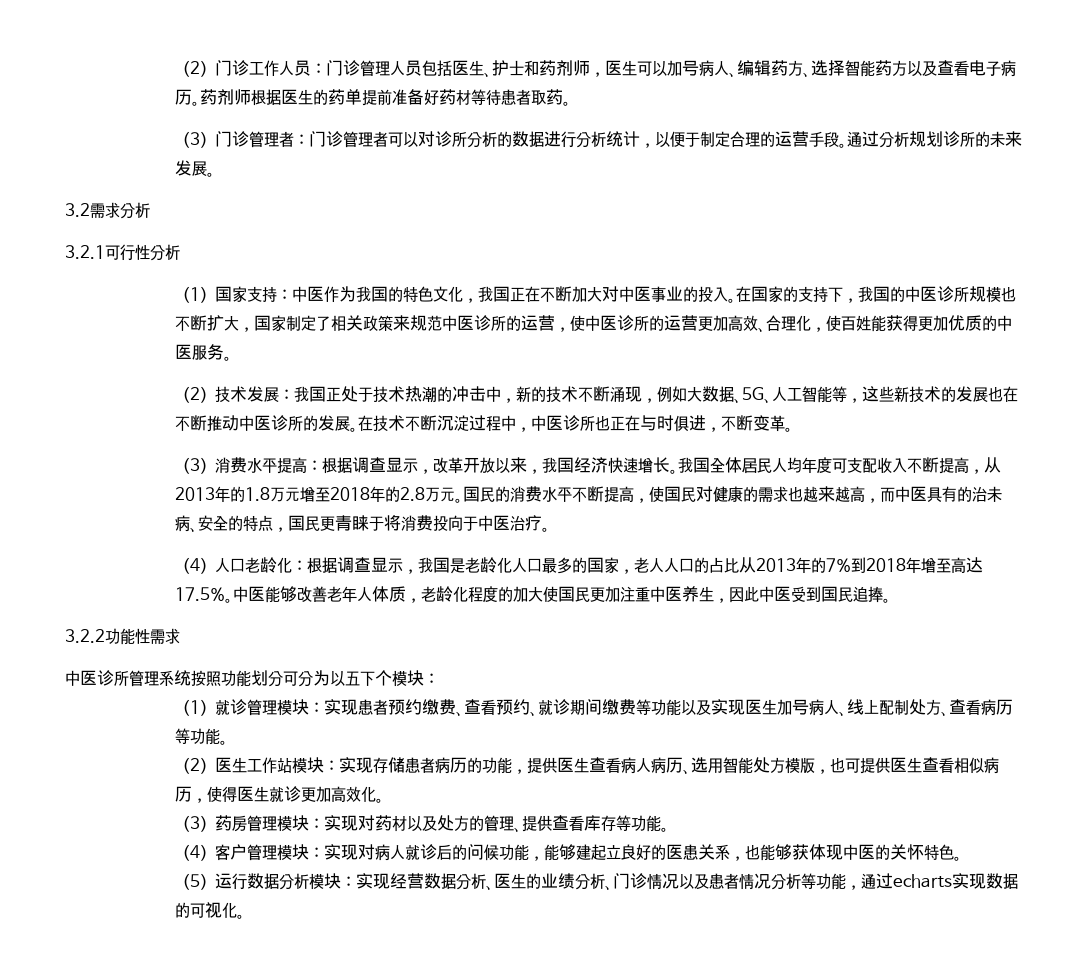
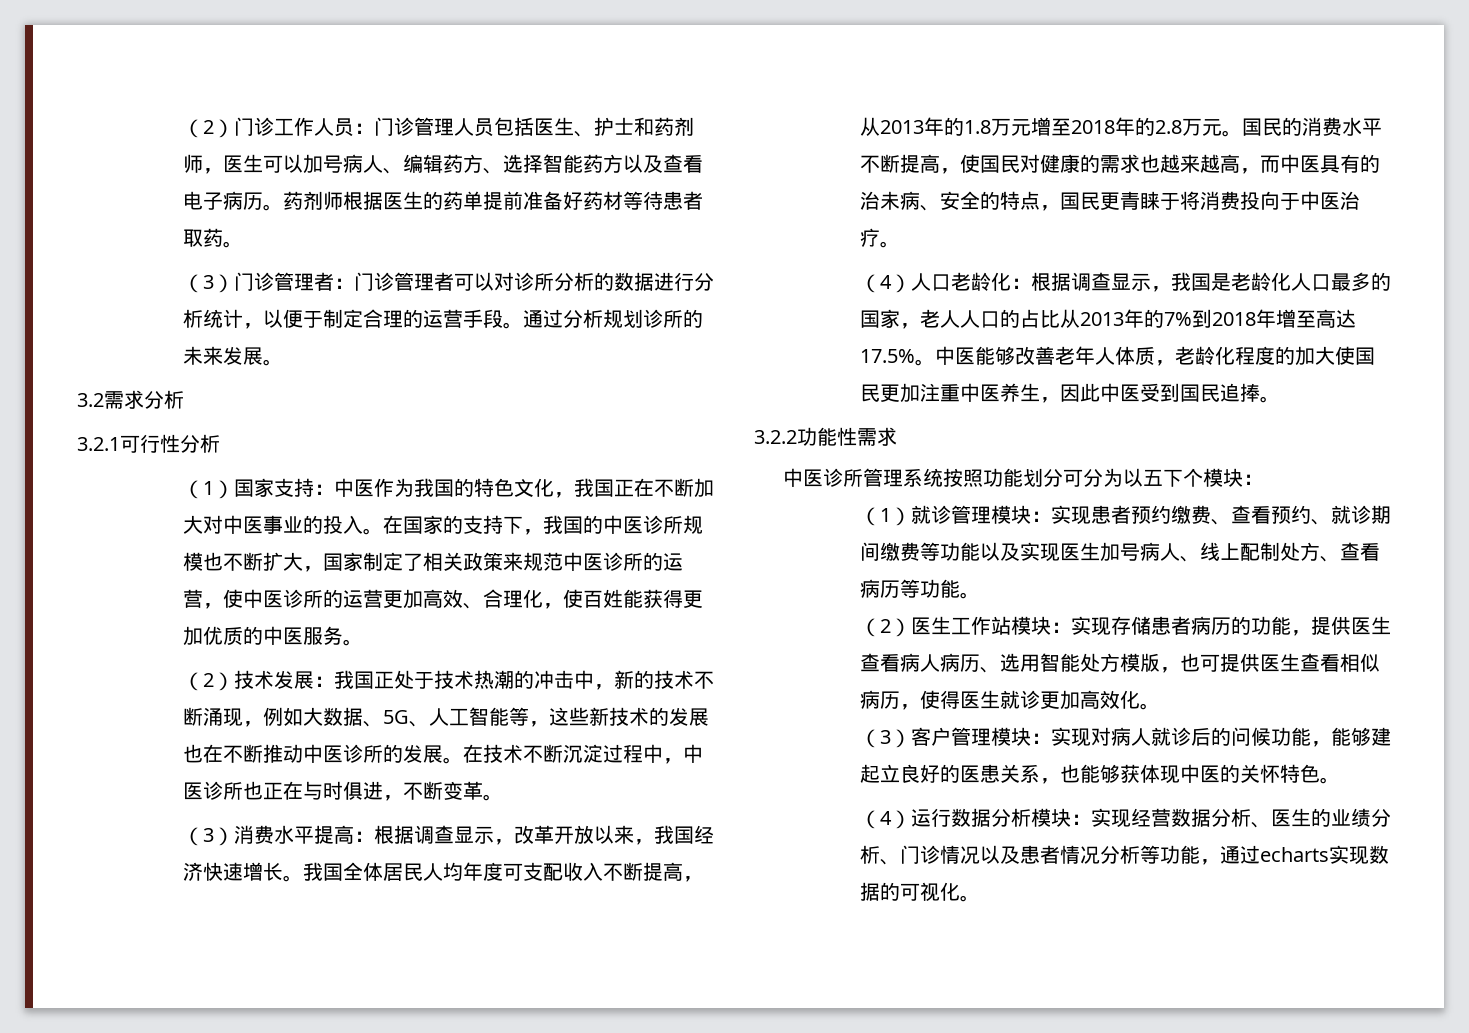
- （3）药房管理模块：实现对药材以及处方的管理、提供查看库存等功能。
- （4）客户管理模块：实现对病人就诊后的问候功能，能够建起立良好的医患关系，也能够获体现中医的关怀特色。
+ （3）客户管理模块：实现对病人就诊后的问候功能，能够建起立良好的医患关系，也能够获体现中医的关怀特色。
- （5）运行数据分析模块：实现经营数据分析、医生的业绩分析、门诊情况以及患者情况分析等功能，通过echarts实现数据的可视化。
+ （4）运行数据分析模块：实现经营数据分析、医生的业绩分析、门诊情况以及患者情况分析等功能，通过echarts实现数据的可视化。

